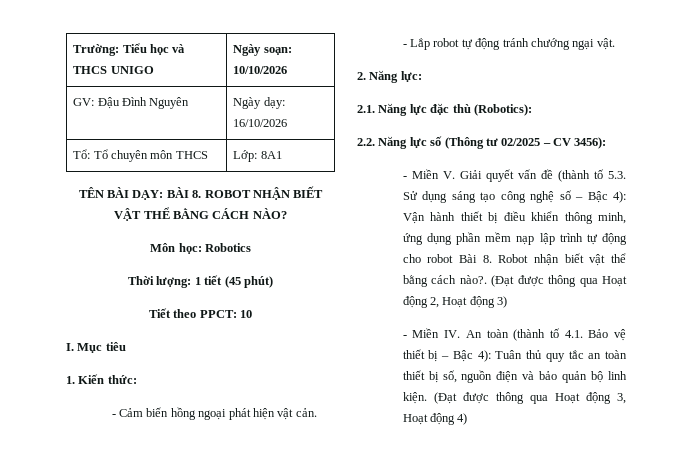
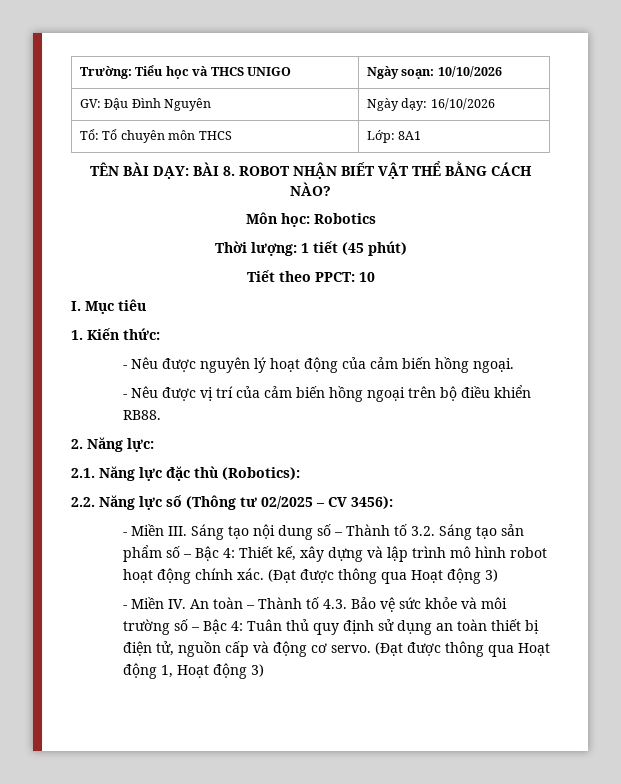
- - Cảm biến hồng ngoại phát hiện vật cản.
- - Lắp robot tự động tránh chướng ngại vật.
+ - Nêu được nguyên lý hoạt động của cảm biến hồng ngoại.
+ - Nêu được vị trí của cảm biến hồng ngoại trên bộ điều khiển RB88.
- - Miền V. Giải quyết vấn đề (thành tố 5.3. Sử dụng sáng tạo công nghệ số – Bậc 4): Vận hành thiết bị điều khiển thông minh, ứng dụng phần mềm nạp lập trình tự động cho robot Bài 8. Robot nhận biết vật thể bằng cách nào?. (Đạt được thông qua Hoạt động 2, Hoạt động 3)
+ - Miền III. Sáng tạo nội dung số – Thành tố 3.2. Sáng tạo sản phẩm số – Bậc 4: Thiết kế, xây dựng và lập trình mô hình robot hoạt động chính xác. (Đạt được thông qua Hoạt động 3)
- - Miền IV. An toàn (thành tố 4.1. Bảo vệ thiết bị – Bậc 4): Tuân thủ quy tắc an toàn thiết bị số, nguồn điện và bảo quản bộ linh kiện. (Đạt được thông qua Hoạt động 3, Hoạt động 4)
+ - Miền IV. An toàn – Thành tố 4.3. Bảo vệ sức khỏe và môi trường số – Bậc 4: Tuân thủ quy định sử dụng an toàn thiết bị điện tử, nguồn cấp và động cơ servo. (Đạt được thông qua Hoạt động 1, Hoạt động 3)

